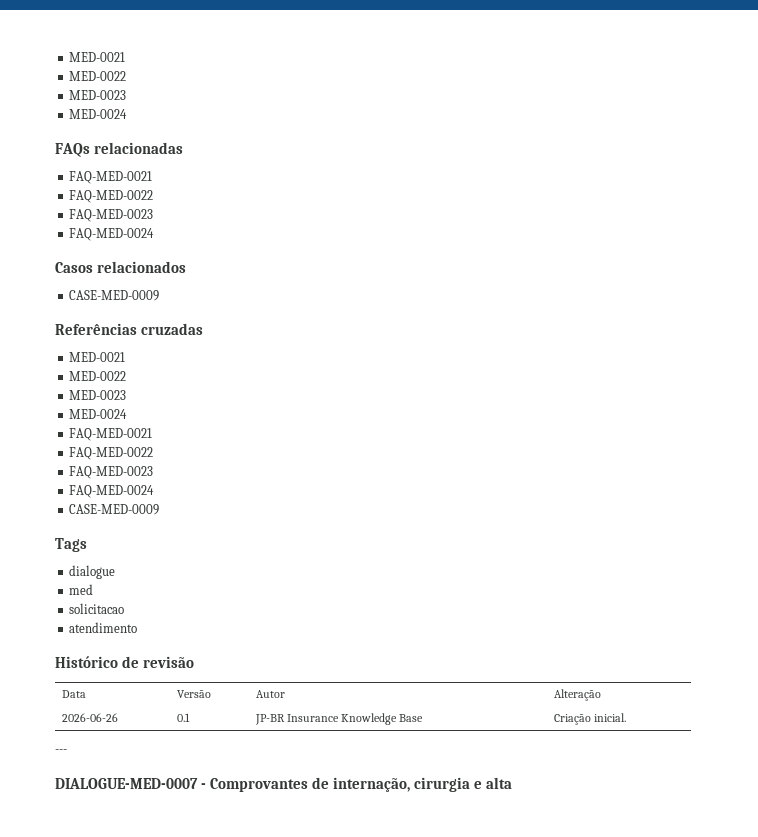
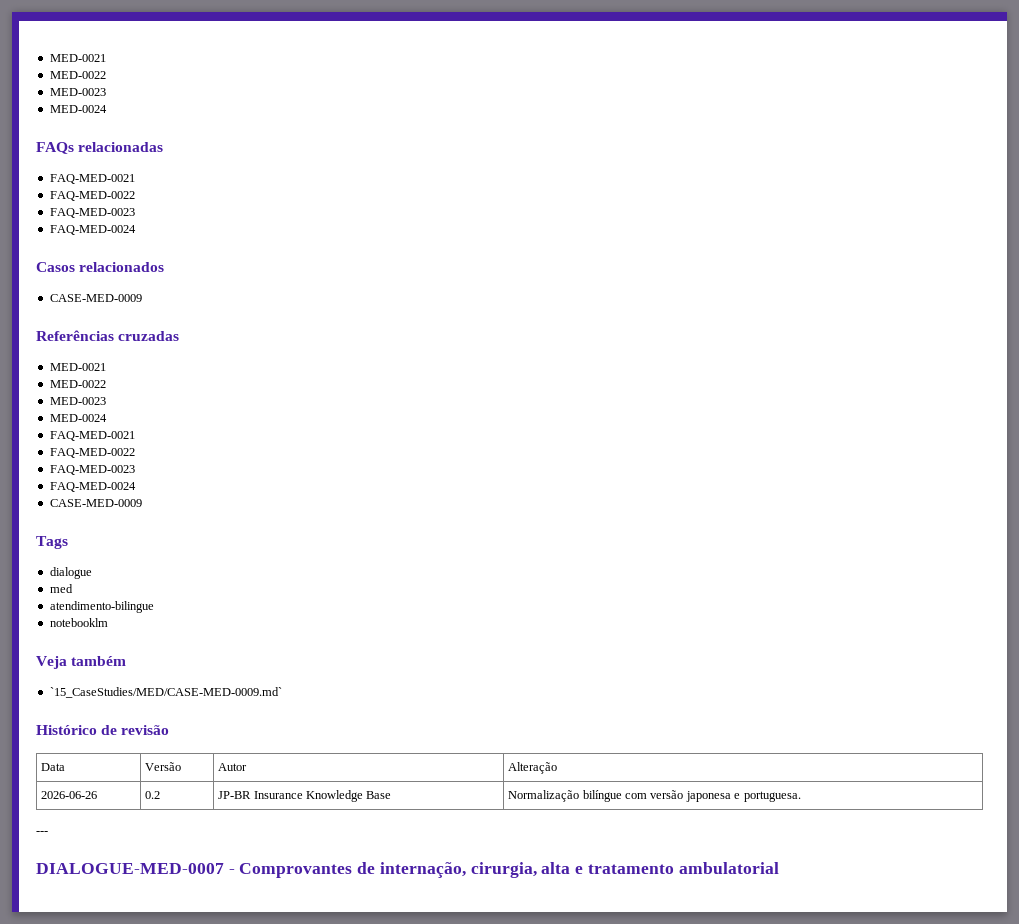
- solicitacao
- atendimento
+ atendimento-bilingue
+ notebooklm
+ Veja também
+ `15_CaseStudies/MED/CASE-MED-0009.md`
- 2026-06-26 | 0.1 | JP-BR Insurance Knowledge Base | Criação inicial.
+ 2026-06-26 | 0.2 | JP-BR Insurance Knowledge Base | Normalização bilíngue com versão japonesa e portuguesa.
- DIALOGUE-MED-0007 - Comprovantes de internação, cirurgia e alta
+ DIALOGUE-MED-0007 - Comprovantes de internação, cirurgia, alta e tratamento ambulatorial

